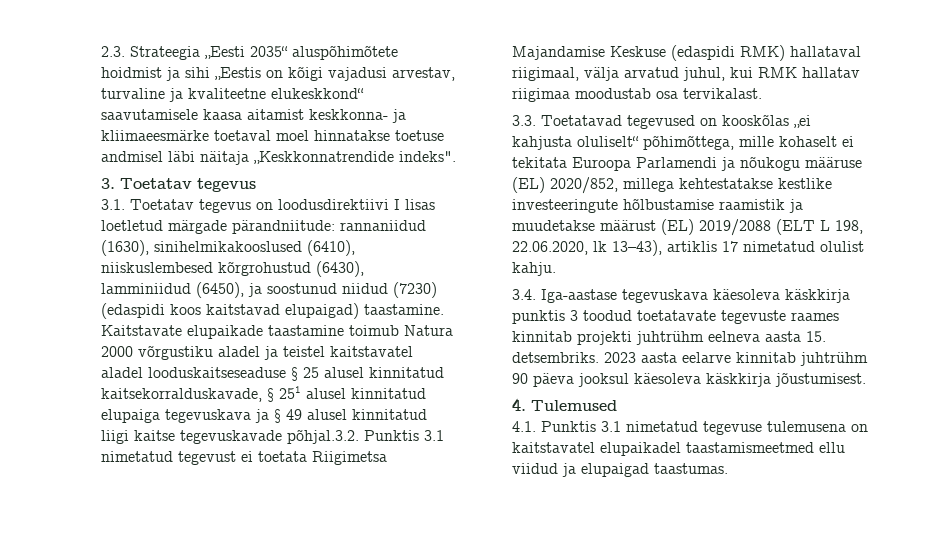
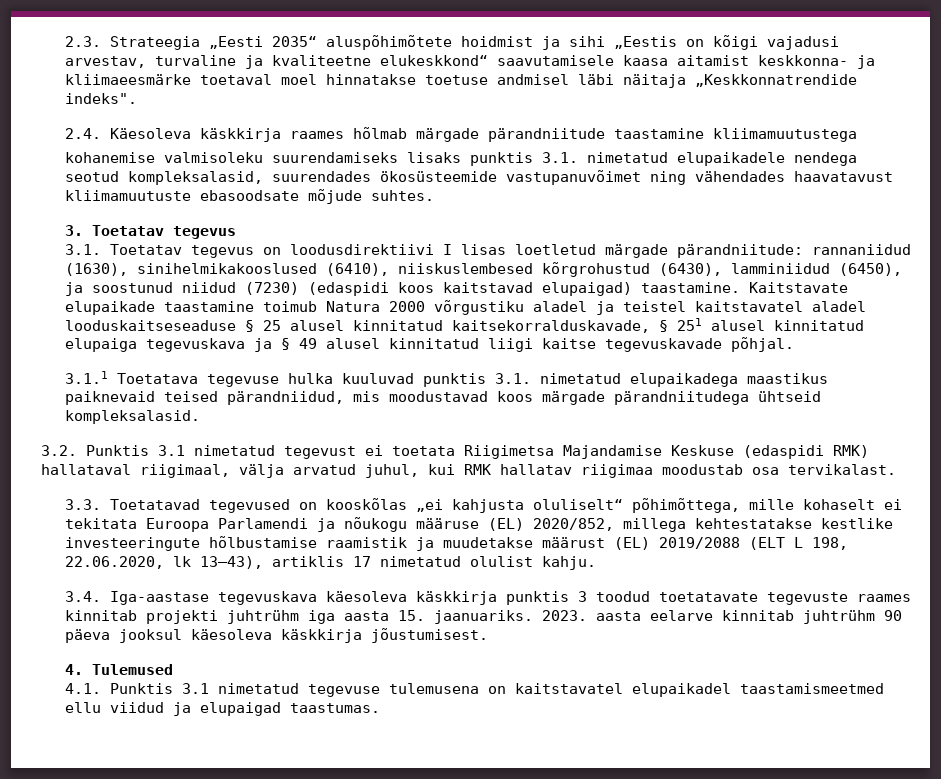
+ 2.4. Käesoleva käskkirja raames hõlmab märgade pärandniitude taastamine kliimamuutustega
+ kohanemise valmisoleku suurendamiseks lisaks punktis 3.1. nimetatud elupaikadele nendega seotud kompleksalasid, suurendades ökosüsteemide vastupanuvõimet ning vähendades haavatavust kliimamuutuste ebasoodsate mõjude suhtes.
- Kaitstavate elupaikade taastamine toimub Natura 2000 võrgustiku aladel ja teistel kaitstavatel aladel looduskaitseseaduse § 25 alusel kinnitatud kaitsekorralduskavade, § 251 alusel kinnitatud elupaiga tegevuskava ja § 49 alusel kinnitatud liigi kaitse tegevuskavade põhjal.3.2. Punktis 3.1 nimetatud tegevust ei toetata Riigimetsa Majandamise Keskuse (edaspidi RMK) hallataval riigimaal, välja arvatud juhul, kui RMK hallatav riigimaa moodustab osa tervikalast.
+ Kaitstavate elupaikade taastamine toimub Natura 2000 võrgustiku aladel ja teistel kaitstavatel aladel looduskaitseseaduse § 25 alusel kinnitatud kaitsekorralduskavade, § 251 alusel kinnitatud elupaiga tegevuskava ja § 49 alusel kinnitatud liigi kaitse tegevuskavade põhjal.
+ 3.1.1 Toetatava tegevuse hulka kuuluvad punktis 3.1. nimetatud elupaikadega maastikus paiknevaid teised pärandniidud, mis moodustavad koos märgade pärandniitudega ühtseid kompleksalasid.
+ 3.2. Punktis 3.1 nimetatud tegevust ei toetata Riigimetsa Majandamise Keskuse (edaspidi RMK) hallataval riigimaal, välja arvatud juhul, kui RMK hallatav riigimaa moodustab osa tervikalast.
- 3.4. Iga-aastase tegevuskava käesoleva käskkirja punktis 3 toodud toetatavate tegevuste raames kinnitab projekti juhtrühm eelneva aasta 15. detsembriks. 2023 aasta eelarve kinnitab juhtrühm 90 päeva jooksul käesoleva käskkirja jõustumisest.
+ 3.4. Iga-aastase tegevuskava käesoleva käskkirja punktis 3 toodud toetatavate tegevuste raames kinnitab projekti juhtrühm iga aasta 15. jaanuariks. 2023. aasta eelarve kinnitab juhtrühm 90 päeva jooksul käesoleva käskkirja jõustumisest.

